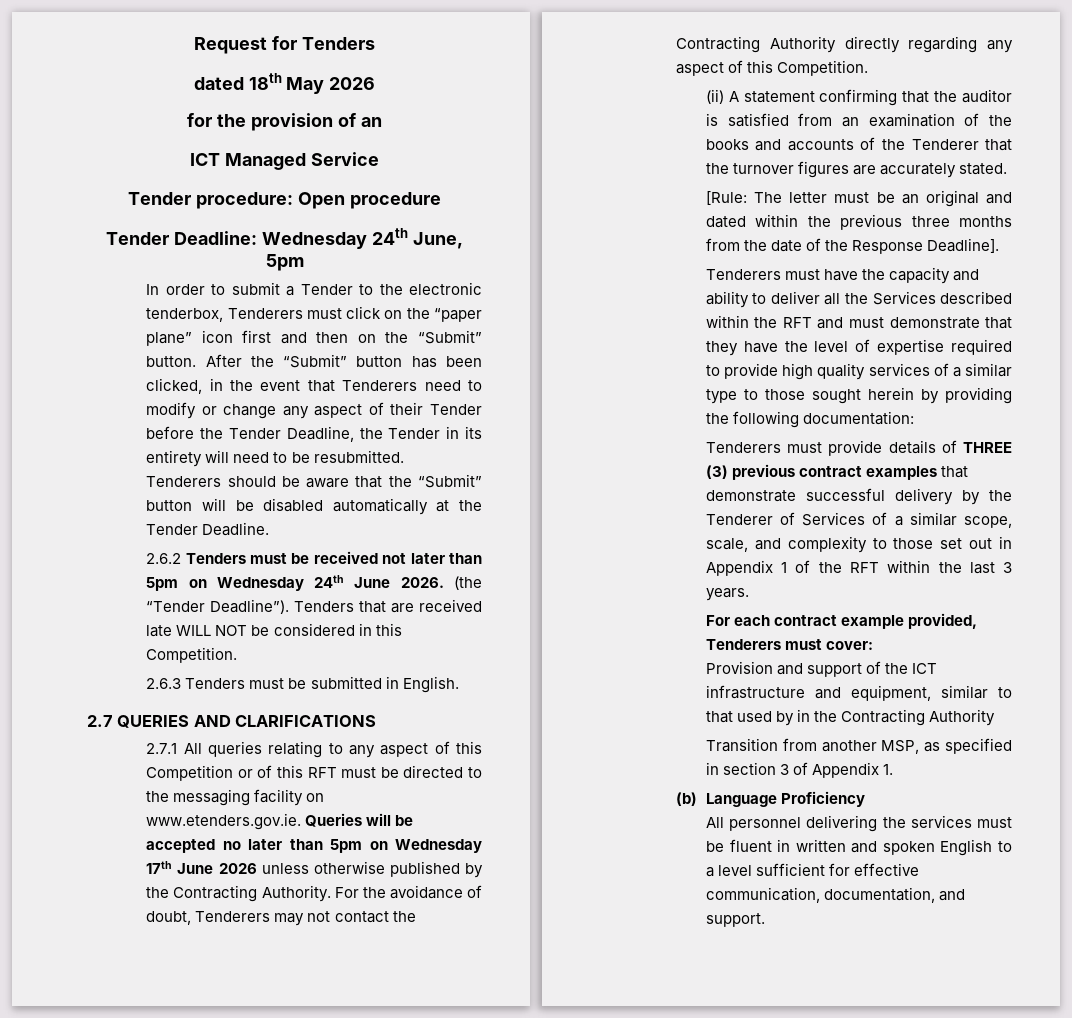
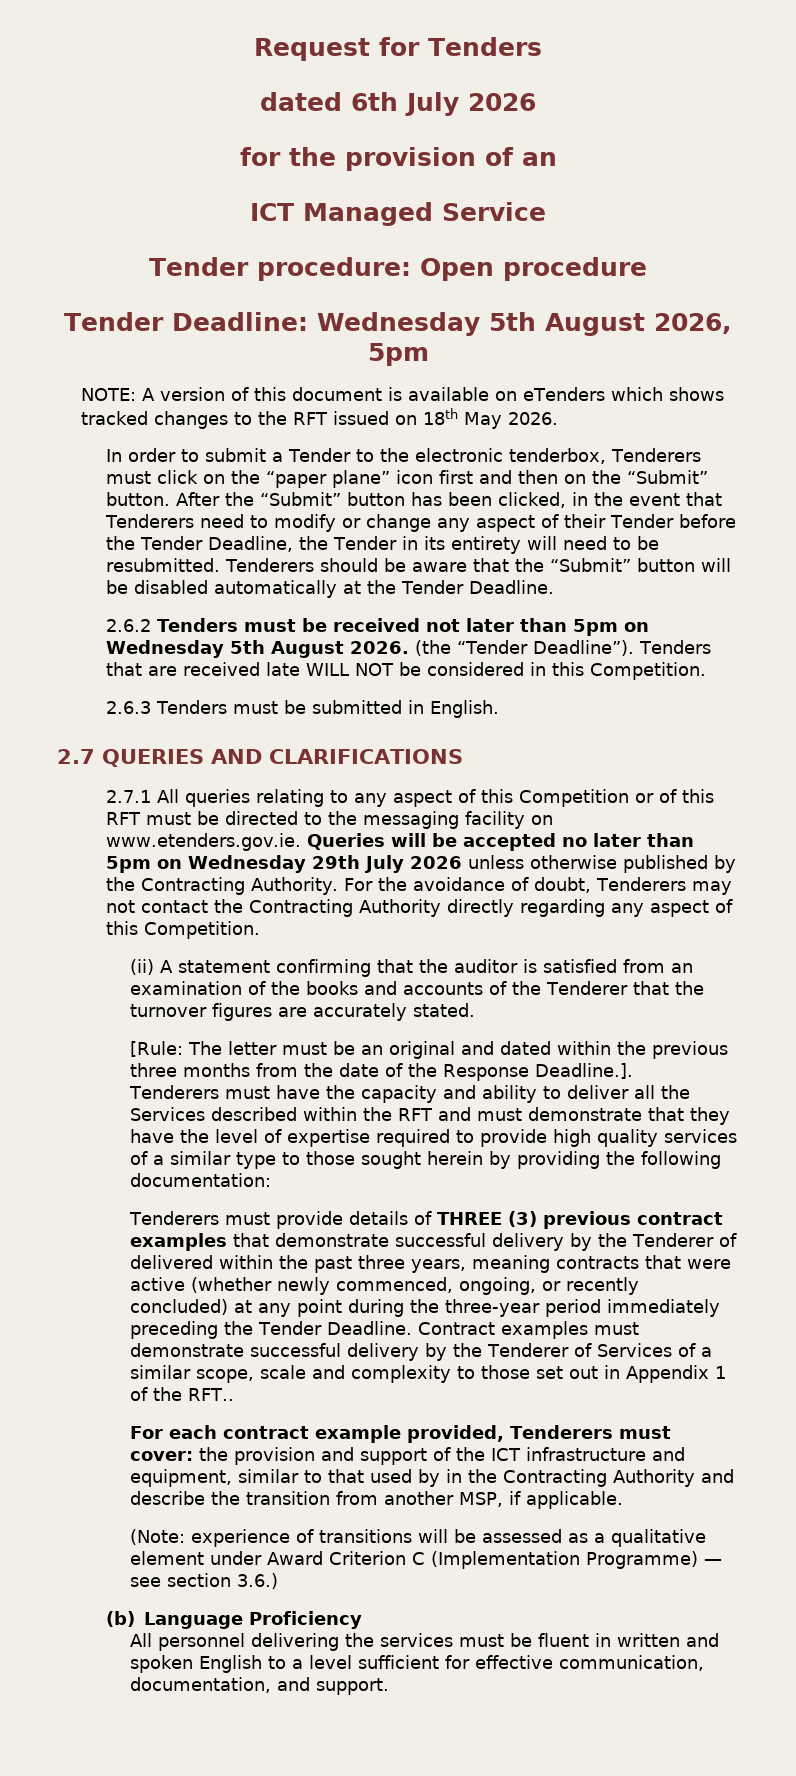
- dated 18th May 2026
+ dated 6th July 2026
- Tender Deadline: Wednesday 24th June, 5pm
+ Tender Deadline: Wednesday 5th August 2026, 5pm
+ NOTE: A version of this document is available on eTenders which shows tracked changes to the RFT issued on 18th May 2026.
- 2.6.2 Tenders must be received not later than 5pm on Wednesday 24th June 2026.
+ 2.6.2 Tenders must be received not later than 5pm on Wednesday 5th August 2026.
- 2.7.1 All queries relating to any aspect of this Competition or of this RFT must be directed to the messaging facility on www.etenders.gov.ie. Queries will be accepted no later than 5pm on Wednesday 17th June 2026 unless otherwise published by the Contracting Authority.
+ 2.7.1 All queries relating to any aspect of this Competition or of this RFT must be directed to the messaging facility on www.etenders.gov.ie. Queries will be accepted no later than 5pm on Wednesday 29th July 2026 unless otherwise published by the Contracting Authority.
- [Rule: The letter must be an original and dated within the previous three months from the date of the Response Deadline].
+ [Rule: The letter must be an original and dated within the previous three months from the date of the Response Deadline.].
- Tenderers must provide details of THREE (3) previous contract examples that demonstrate successful delivery by the Tenderer of Services of a similar scope, scale, and complexity to those set out in Appendix 1 of the RFT within the last 3 years.
+ Tenderers must provide details of THREE (3) previous contract examples that demonstrate successful delivery by the Tenderer of delivered within the past three years, meaning contracts that were active (whether newly commenced, ongoing, or recently concluded) at any point during the three-year period immediately preceding the Tender Deadline. Contract examples must demonstrate successful delivery by the Tenderer of Services of a similar scope, scale and complexity to those set out in Appendix 1 of the RFT..
- For each contract example provided, Tenderers must cover:
- Provision and support of the ICT infrastructure and equipment, similar to that used by in the Contracting Authority
- Transition from another MSP, as specified in section 3 of Appendix 1.
+ For each contract example provided, Tenderers must cover: the provision and support of the ICT infrastructure and equipment, similar to that used by in the Contracting Authority and describe the transition from another MSP, if applicable.
+ (Note: experience of transitions will be assessed as a qualitative element under Award Criterion C (Implementation Programme) — see section 3.6.)

